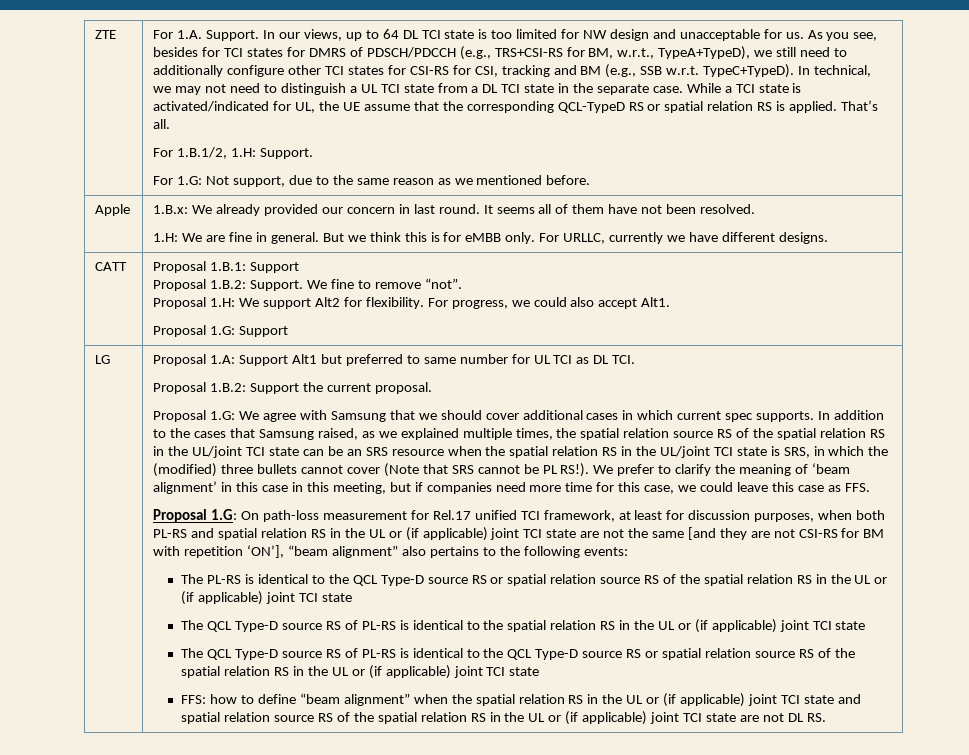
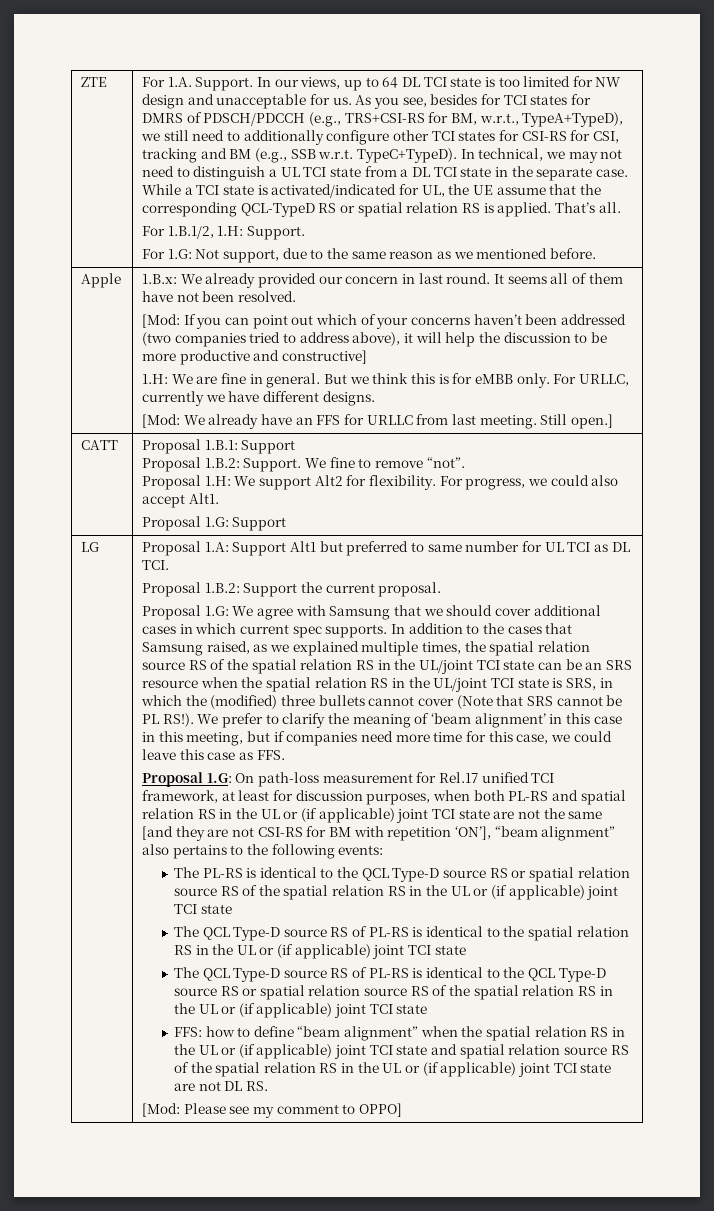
+ [Mod: If you can point out which of your concerns haven’t been addressed (two companies tried to address above), it will help the discussion to be more productive and constructive]
+ [Mod: We already have an FFS for URLLC from last meeting. Still open.]
+ [Mod: Please see my comment to OPPO]

